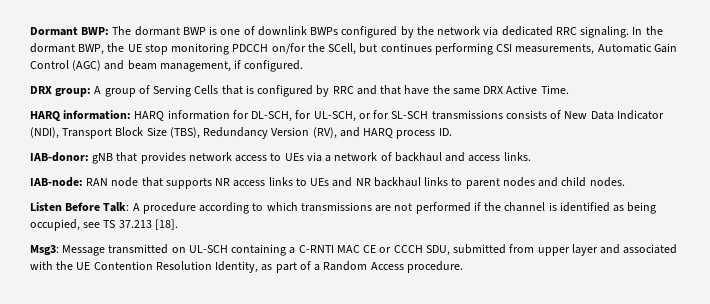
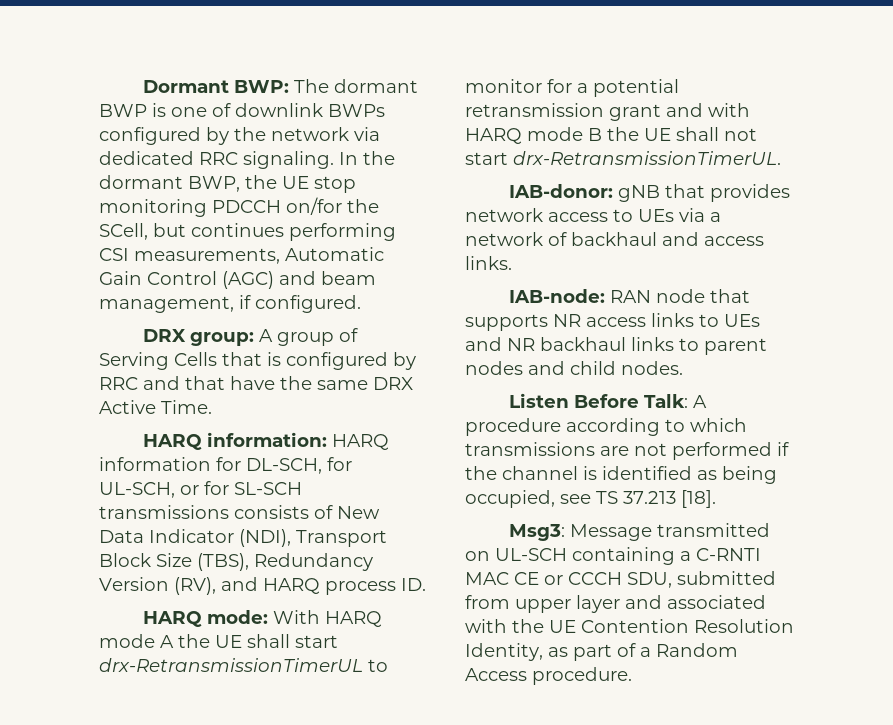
+ HARQ mode: With HARQ mode A the UE shall start drx-RetransmissionTimerUL to monitor for a potential retransmission grant and with HARQ mode B the UE shall not start drx-RetransmissionTimerUL.

